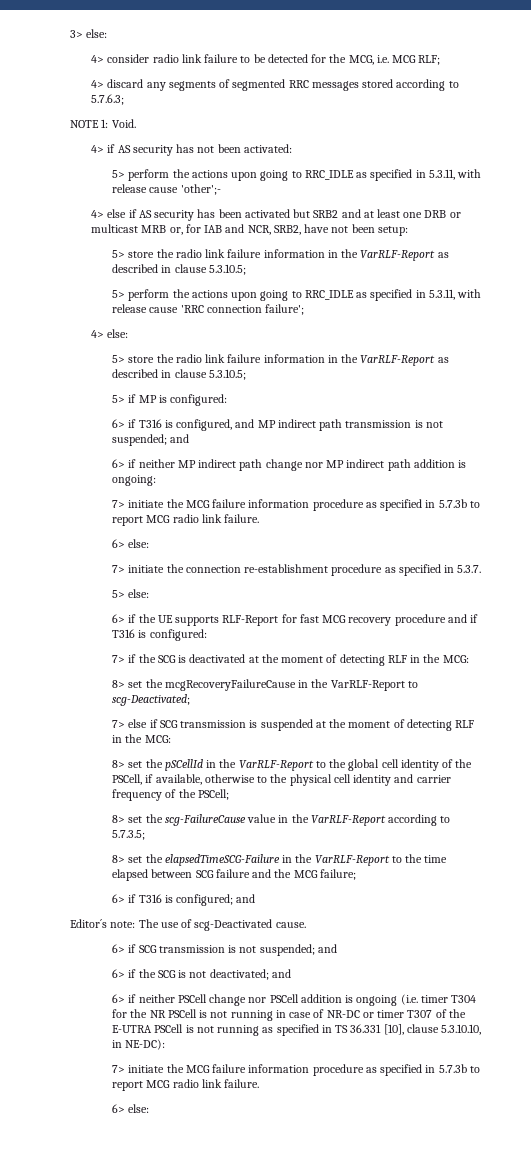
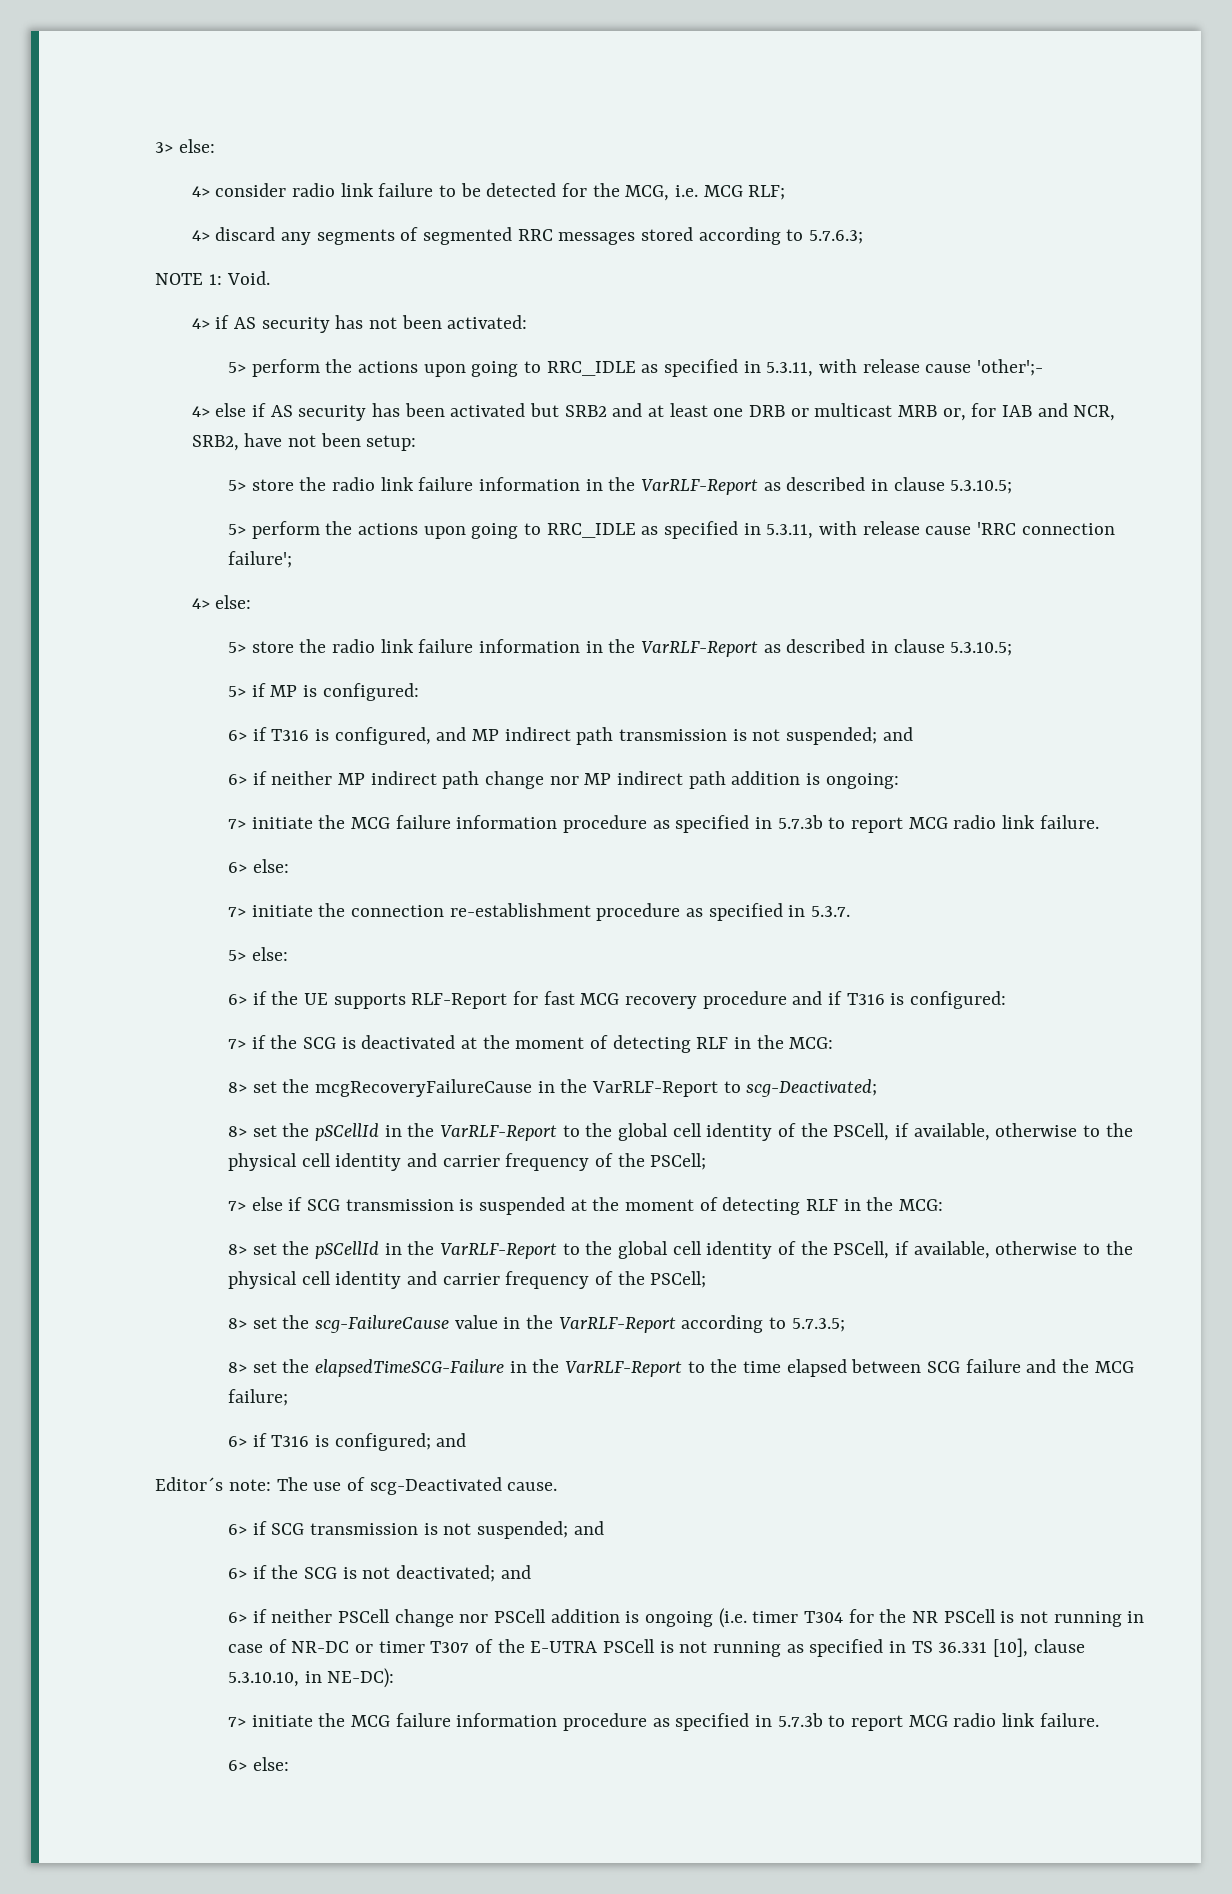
  8> set the mcgRecoveryFailureCause in the VarRLF-Report to scg-Deactivated;
+ 8> set the pSCellId in the VarRLF-Report to the global cell identity of the PSCell, if available, otherwise to the physical cell identity and carrier frequency of the PSCell;

